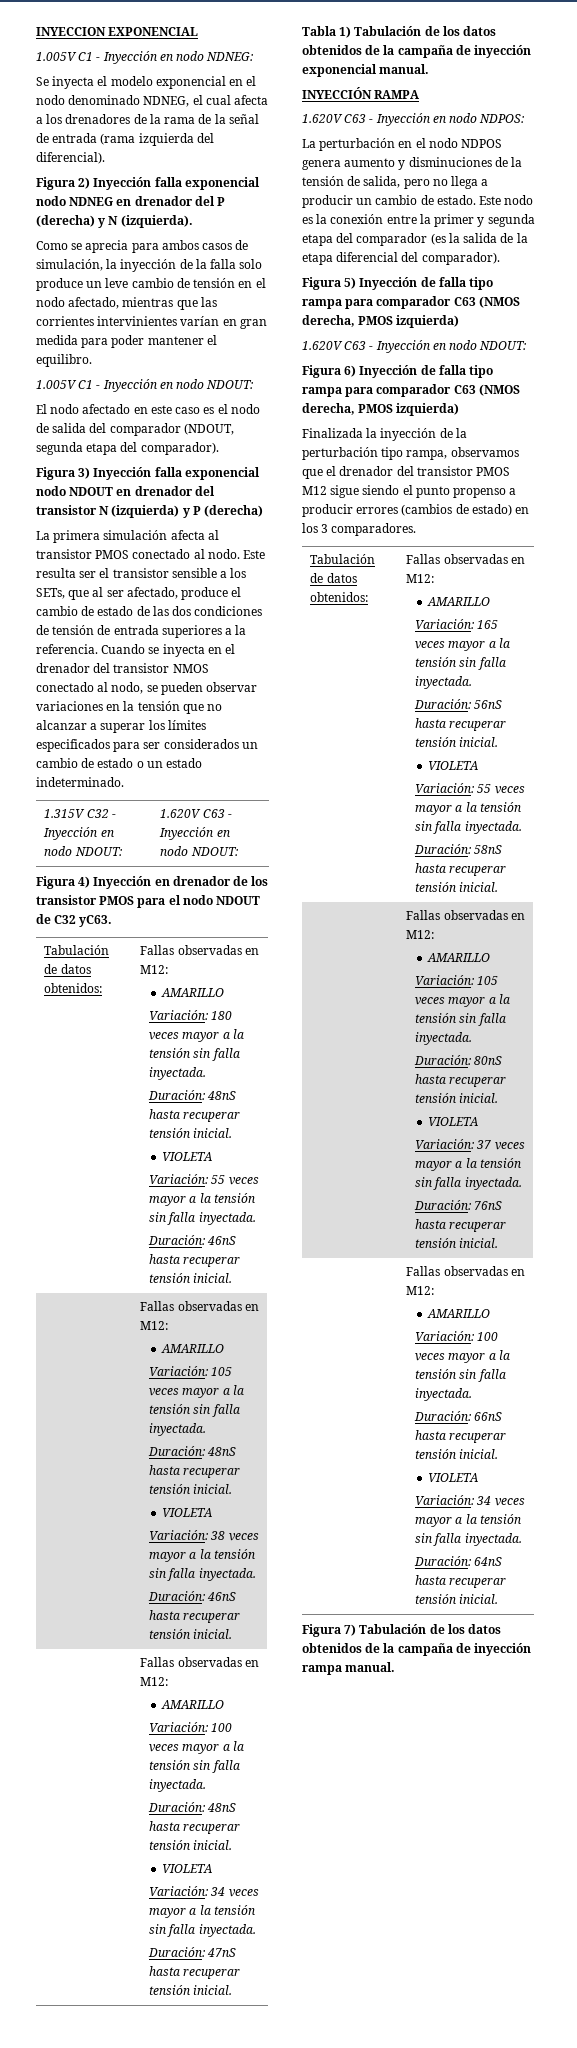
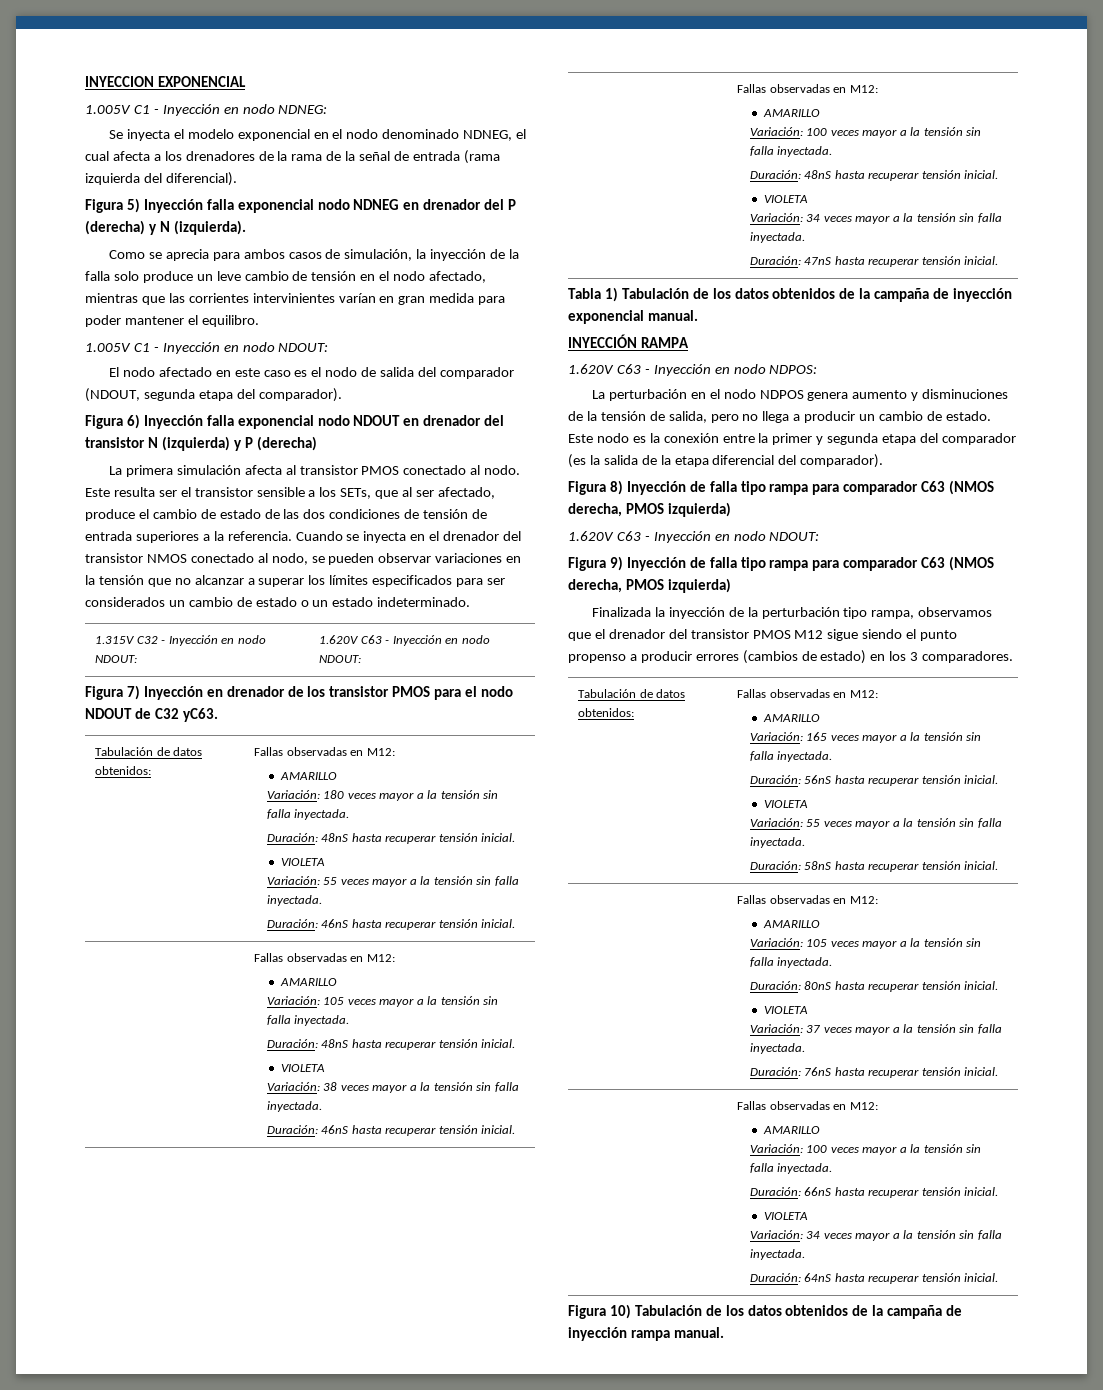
- Figura 2) Inyección falla exponencial nodo NDNEG en drenador del P (derecha) y N (izquierda).
+ Figura 5) Inyección falla exponencial nodo NDNEG en drenador del P (derecha) y N (izquierda).
- Figura 3) Inyección falla exponencial nodo NDOUT en drenador del transistor N (izquierda) y P (derecha)
+ Figura 6) Inyección falla exponencial nodo NDOUT en drenador del transistor N (izquierda) y P (derecha)
- Figura 4) Inyección en drenador de los transistor PMOS para el nodo NDOUT de C32 yC63.
+ Figura 7) Inyección en drenador de los transistor PMOS para el nodo NDOUT de C32 yC63.
- Figura 5) Inyección de falla tipo rampa para comparador C63 (NMOS derecha, PMOS izquierda)
+ Figura 8) Inyección de falla tipo rampa para comparador C63 (NMOS derecha, PMOS izquierda)
- Figura 6) Inyección de falla tipo rampa para comparador C63 (NMOS derecha, PMOS izquierda)
+ Figura 9) Inyección de falla tipo rampa para comparador C63 (NMOS derecha, PMOS izquierda)
- Figura 7) Tabulación de los datos obtenidos de la campaña de inyección rampa manual.
+ Figura 10) Tabulación de los datos obtenidos de la campaña de inyección rampa manual.

